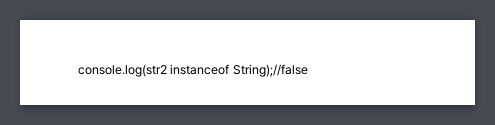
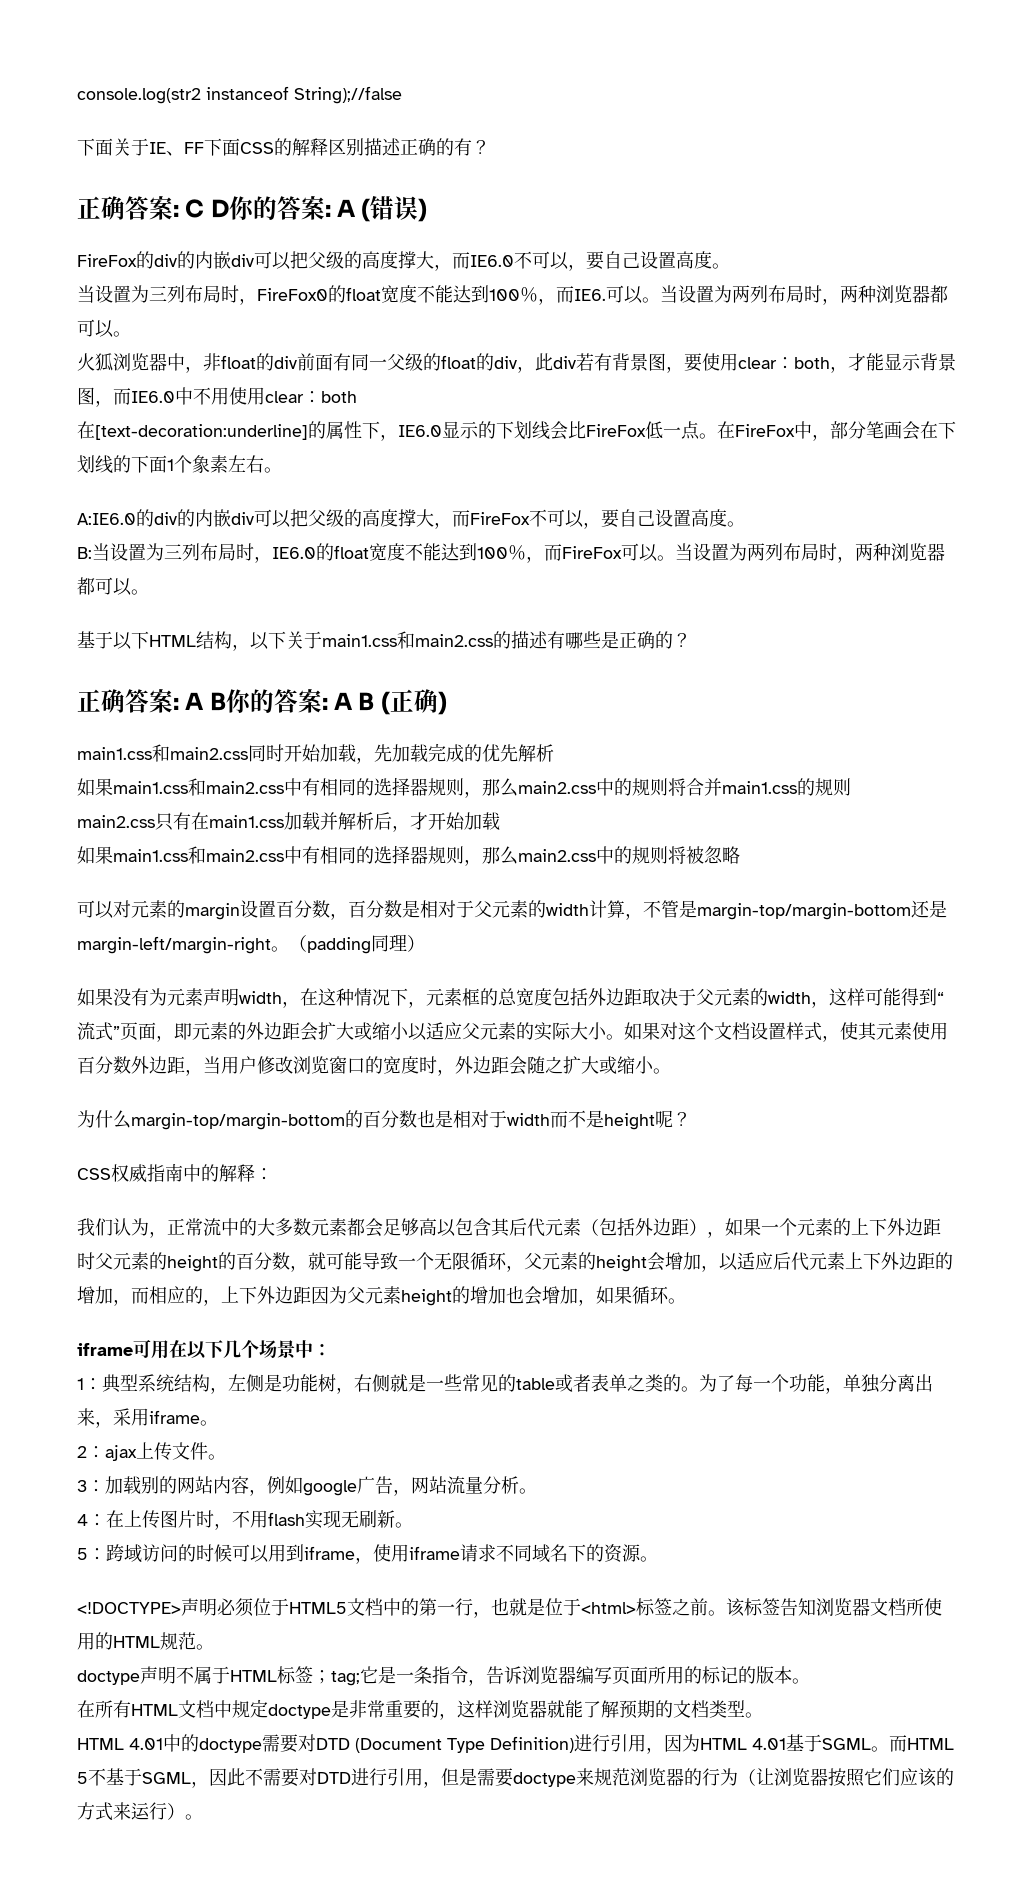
+ 下面关于IE、FF下面CSS的解释区别描述正确的有？
+ 正确答案: C D你的答案: A (错误)
+ FireFox的div的内嵌div可以把父级的高度撑大，而IE6.0不可以，要自己设置高度。
+ 当设置为三列布局时，FireFox0的float宽度不能达到100％，而IE6.可以。当设置为两列布局时，两种浏览器都可以。
+ 火狐浏览器中，非float的div前面有同一父级的float的div，此div若有背景图，要使用clear：both，才能显示背景图，而IE6.0中不用使用clear：both
+ 在[text-decoration:underline]的属性下，IE6.0显示的下划线会比FireFox低一点。在FireFox中，部分笔画会在下划线的下面1个象素左右。
+ A:IE6.0的div的内嵌div可以把父级的高度撑大，而FireFox不可以，要自己设置高度。
+ B:当设置为三列布局时，IE6.0的float宽度不能达到100％，而FireFox可以。当设置为两列布局时，两种浏览器都可以。
+ 基于以下HTML结构，以下关于main1.css和main2.css的描述有哪些是正确的？
+ 正确答案: A B你的答案: A B (正确)
+ main1.css和main2.css同时开始加载，先加载完成的优先解析
+ 如果main1.css和main2.css中有相同的选择器规则，那么main2.css中的规则将合并main1.css的规则
+ main2.css只有在main1.css加载并解析后，才开始加载
+ 如果main1.css和main2.css中有相同的选择器规则，那么main2.css中的规则将被忽略
+ 可以对元素的margin设置百分数，百分数是相对于父元素的width计算，不管是margin-top/margin-bottom还是margin-left/margin-right。（padding同理）
+ 如果没有为元素声明width，在这种情况下，元素框的总宽度包括外边距取决于父元素的width，这样可能得到“流式”页面，即元素的外边距会扩大或缩小以适应父元素的实际大小。如果对这个文档设置样式，使其元素使用百分数外边距，当用户修改浏览窗口的宽度时，外边距会随之扩大或缩小。
+ 为什么margin-top/margin-bottom的百分数也是相对于width而不是height呢？
+ CSS权威指南中的解释：
+ 我们认为，正常流中的大多数元素都会足够高以包含其后代元素（包括外边距），如果一个元素的上下外边距时父元素的height的百分数，就可能导致一个无限循环，父元素的height会增加，以适应后代元素上下外边距的增加，而相应的，上下外边距因为父元素height的增加也会增加，如果循环。
+ iframe可用在以下几个场景中：
+ 1：典型系统结构，左侧是功能树，右侧就是一些常见的table或者表单之类的。为了每一个功能，单独分离出来，采用iframe。
+ 2：ajax上传文件。
+ 3：加载别的网站内容，例如google广告，网站流量分析。
+ 4：在上传图片时，不用flash实现无刷新。
+ 5：跨域访问的时候可以用到iframe，使用iframe请求不同域名下的资源。
+ <!DOCTYPE>声明必须位于HTML5文档中的第一行，也就是位于<html>标签之前。该标签告知浏览器文档所使用的HTML规范。
+ doctype声明不属于HTML标签；tag;它是一条指令，告诉浏览器编写页面所用的标记的版本。
+ 在所有HTML文档中规定doctype是非常重要的，这样浏览器就能了解预期的文档类型。
+ HTML 4.01中的doctype需要对DTD (Document Type Definition)进行引用，因为HTML 4.01基于SGML。而HTML 5不基于SGML，因此不需要对DTD进行引用，但是需要doctype来规范浏览器的行为（让浏览器按照它们应该的方式来运行）。

